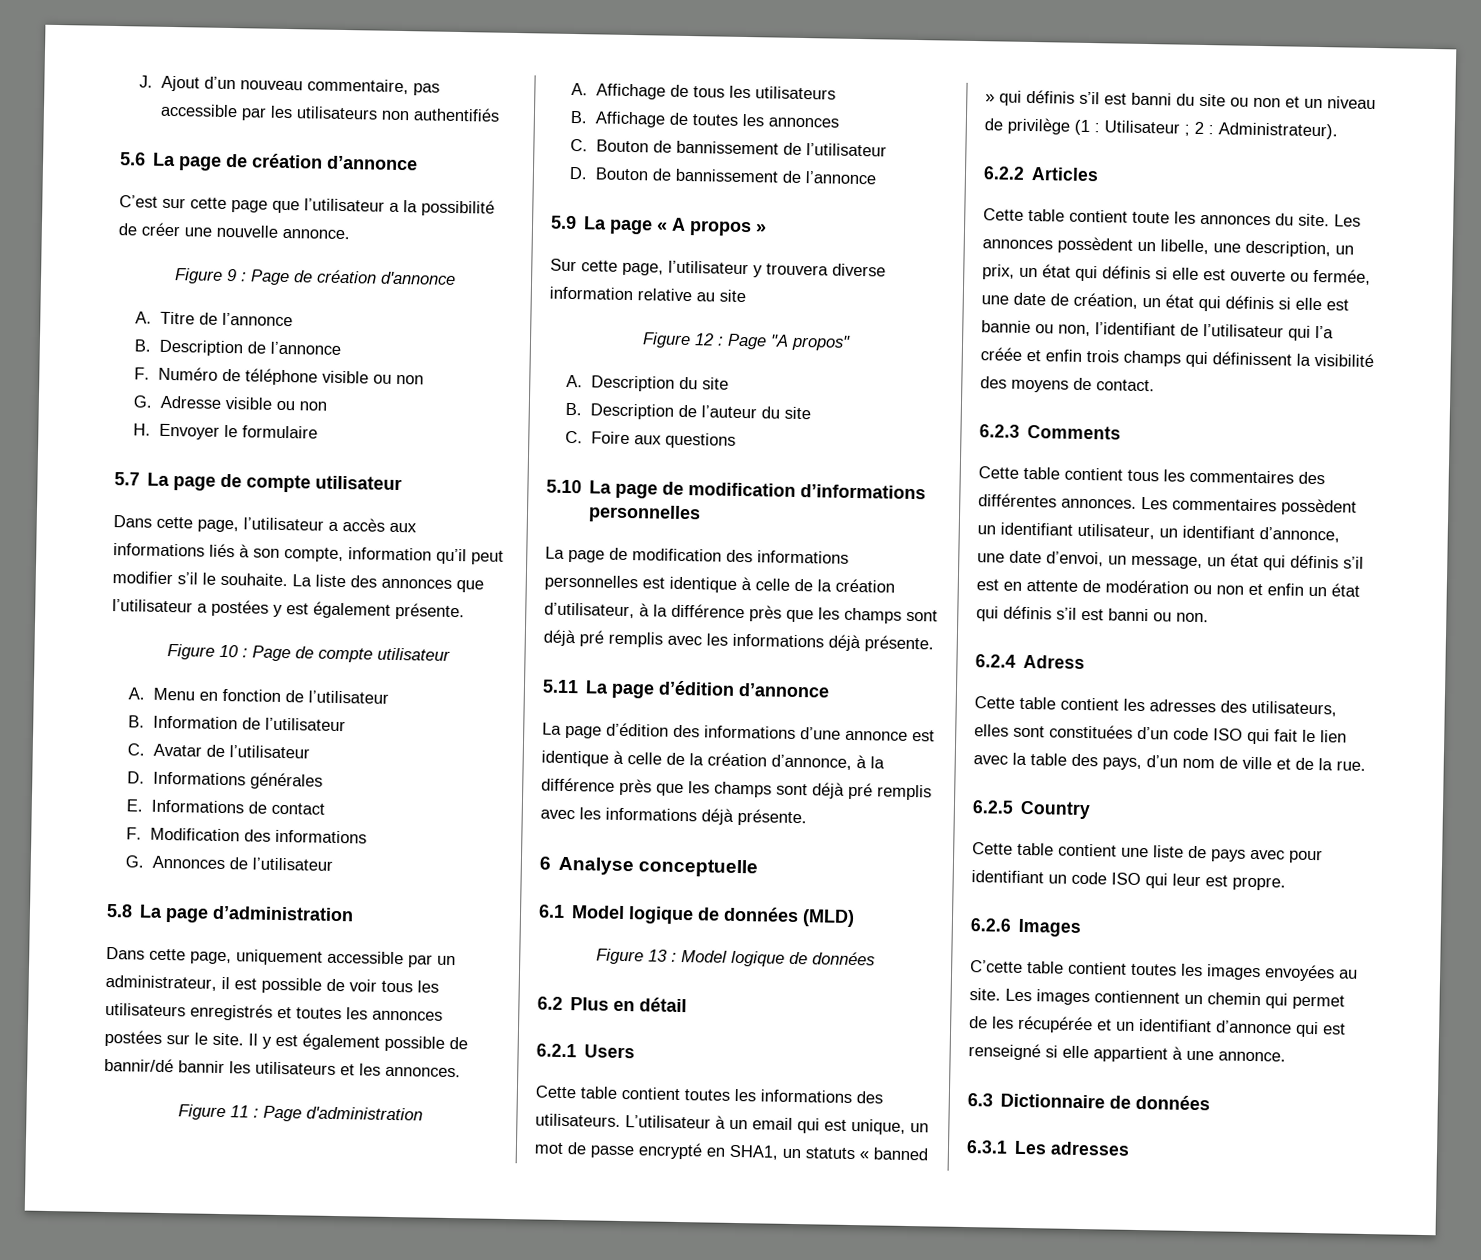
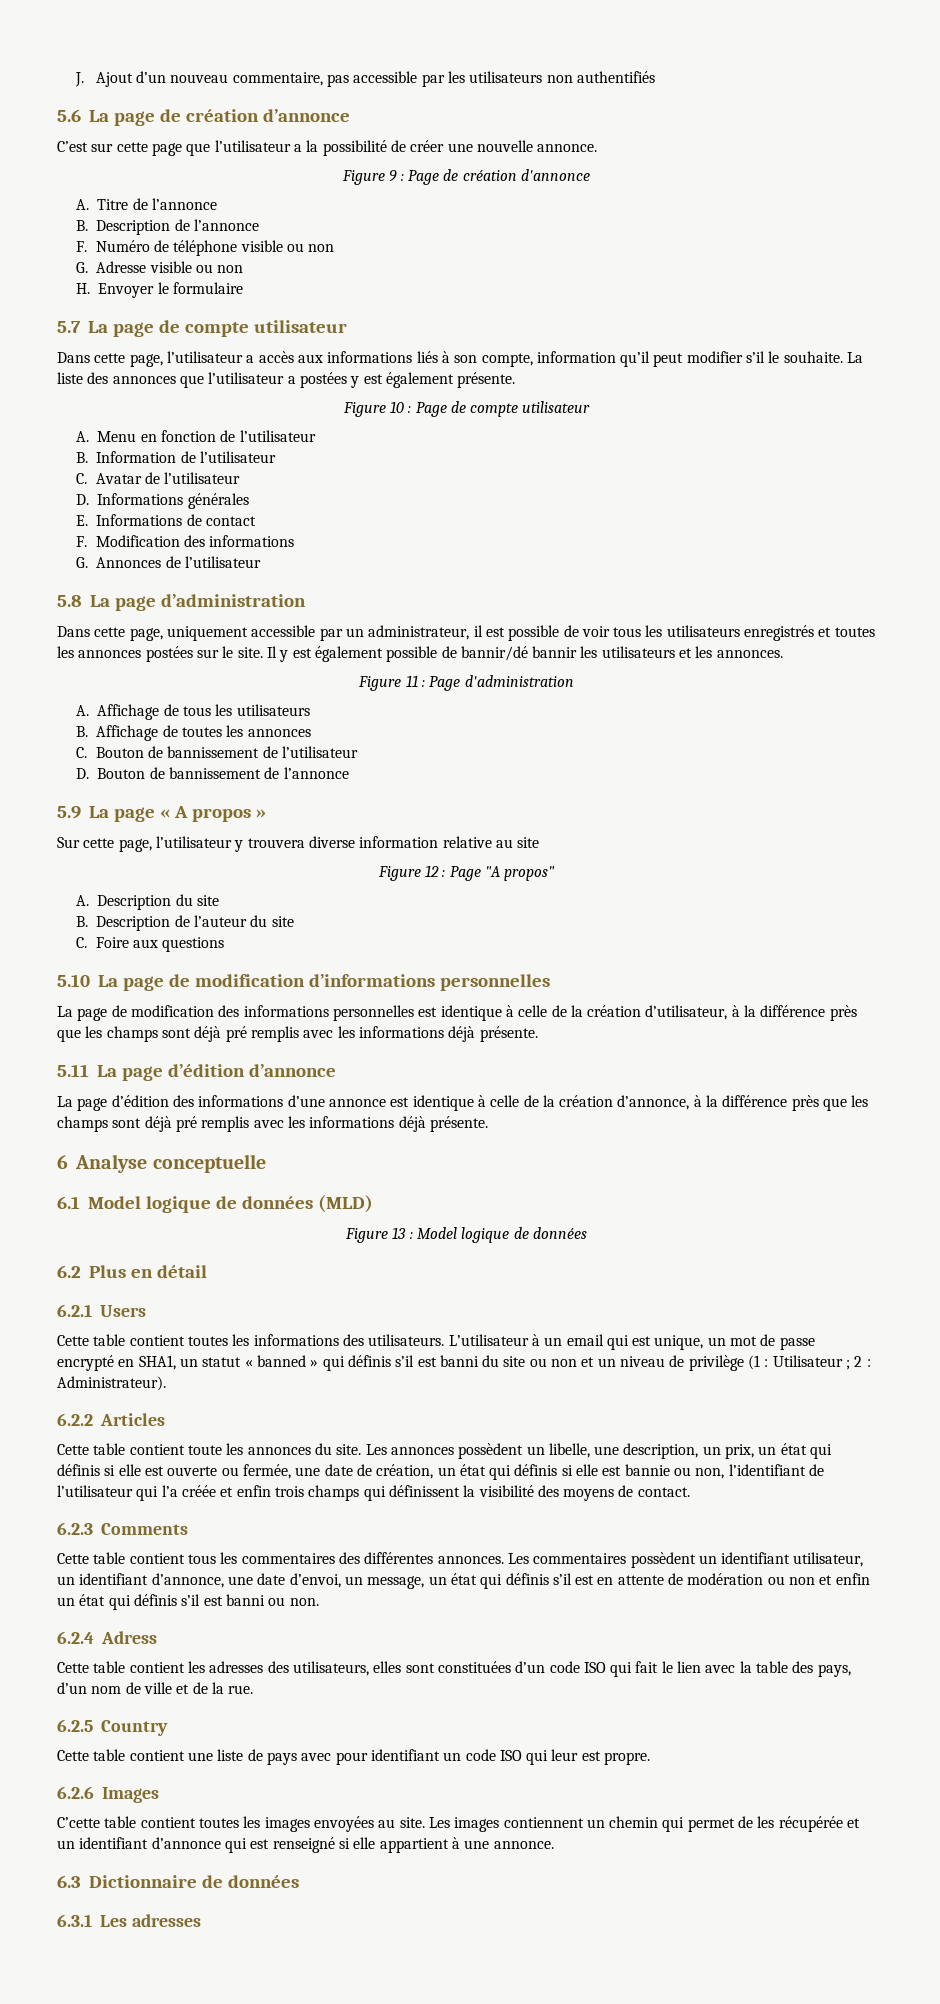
- L’utilisateur à un email qui est unique, un mot de passe encrypté en SHA1, un statuts « banned » qui définis s’il est banni du site ou non et un niveau de privilège (1 : Utilisateur ; 2 : Administrateur).
+ L’utilisateur à un email qui est unique, un mot de passe encrypté en SHA1, un statut « banned » qui définis s’il est banni du site ou non et un niveau de privilège (1 : Utilisateur ; 2 : Administrateur).

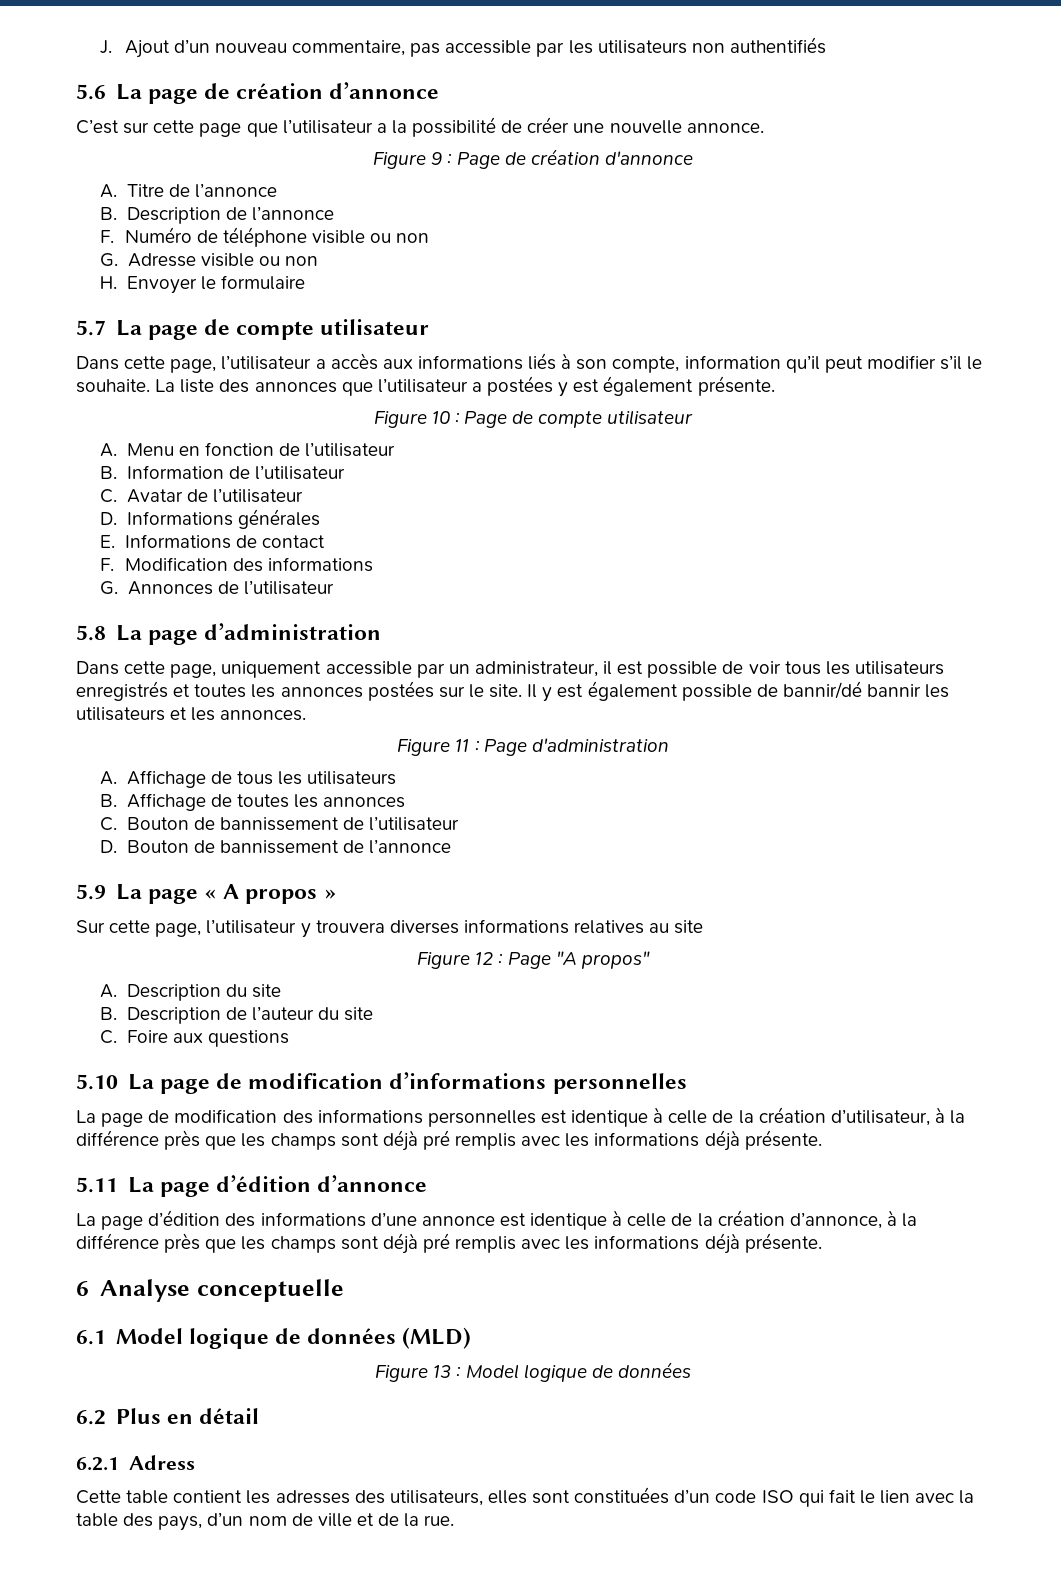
- Sur cette page, l’utilisateur y trouvera diverse information relative au site
+ Sur cette page, l’utilisateur y trouvera diverses informations relatives au site
- 6.2.1 Users
- Cette table contient toutes les informations des utilisateurs. L’utilisateur à un email qui est unique, un mot de passe encrypté en SHA1, un statut « banned » qui définis s’il est banni du site ou non et un niveau de privilège (1 : Utilisateur ; 2 : Administrateur).
- 6.2.2 Articles
- Cette table contient toute les annonces du site. Les annonces possèdent un libelle, une description, un prix, un état qui définis si elle est ouverte ou fermée, une date de création, un état qui définis si elle est bannie ou non, l’identifiant de l’utilisateur qui l’a créée et enfin trois champs qui définissent la visibilité des moyens de contact.
- 6.2.3 Comments
- Cette table contient tous les commentaires des différentes annonces. Les commentaires possèdent un identifiant utilisateur, un identifiant d’annonce, une date d’envoi, un message, un état qui définis s’il est en attente de modération ou non et enfin un état qui définis s’il est banni ou non.
- 6.2.4 Adress
+ 6.2.1 Adress
- 6.2.5 Country
- Cette table contient une liste de pays avec pour identifiant un code ISO qui leur est propre.
- 6.2.6 Images
- C’cette table contient toutes les images envoyées au site. Les images contiennent un chemin qui permet de les récupérée et un identifiant d’annonce qui est renseigné si elle appartient à une annonce.
- 6.3 Dictionnaire de données
- 6.3.1 Les adresses

